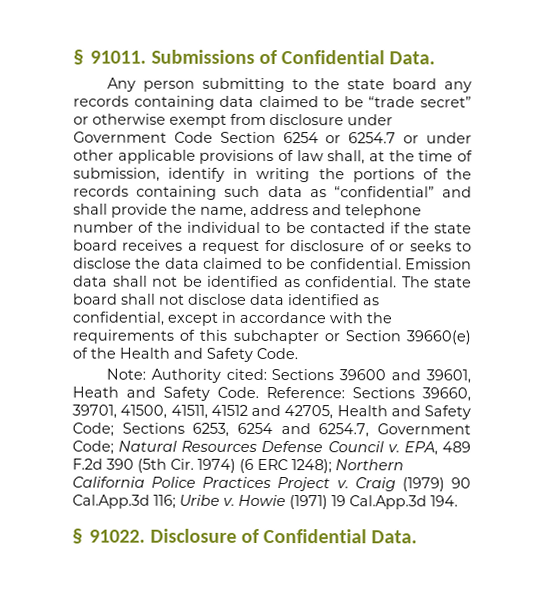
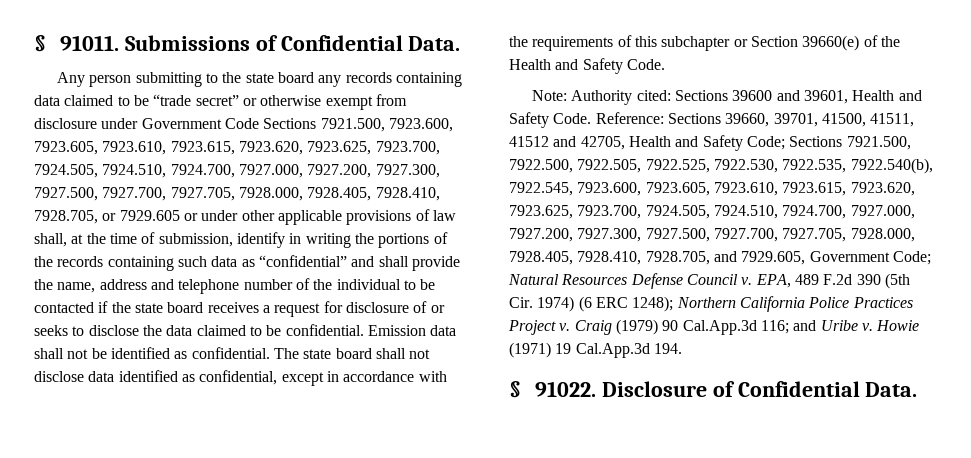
- Any person submitting to the state board any records containing data claimed to be “trade secret” or otherwise exempt from disclosure under Government Code Section 6254 or 6254.7 or under other applicable provisions of law shall, at the time of submission, identify in writing the portions of the records containing such data as “confidential” and shall provide the name, address and telephone number of the individual to be contacted if the state board receives a request for disclosure of or seeks to disclose the data claimed to be confidential.
+ Any person submitting to the state board any records containing data claimed to be “trade secret” or otherwise exempt from disclosure under Government Code Sections 7921.500, 7923.600, 7923.605, 7923.610, 7923.615, 7923.620, 7923.625, 7923.700, 7924.505, 7924.510, 7924.700, 7927.000, 7927.200, 7927.300, 7927.500, 7927.700, 7927.705, 7928.000, 7928.405, 7928.410, 7928.705, or 7929.605 or under other applicable provisions of law shall, at the time of submission, identify in writing the portions of the records containing such data as “confidential” and shall provide the name, address and telephone number of the individual to be contacted if the state board receives a request for disclosure of or seeks to disclose the data claimed to be confidential.
- Note: Authority cited: Sections 39600 and 39601, Heath and Safety Code.
+ Note: Authority cited: Sections 39600 and 39601, Health and Safety Code.
- Reference: Sections 39660, 39701, 41500, 41511, 41512 and 42705, Health and Safety Code; Sections 6253, 6254 and 6254.7, Government Code; Natural Resources Defense Council v.
+ Reference: Sections 39660, 39701, 41500, 41511, 41512 and 42705, Health and Safety Code; Sections 7921.500, 7922.500, 7922.505, 7922.525, 7922.530, 7922.535, 7922.540(b), 7922.545, 7923.600, 7923.605, 7923.610, 7923.615, 7923.620, 7923.625, 7923.700, 7924.505, 7924.510, 7924.700, 7927.000, 7927.200, 7927.300, 7927.500, 7927.700, 7927.705, 7928.000, 7928.405, 7928.410, 7928.705, and 7929.605, Government Code; Natural Resources Defense Council v.
- Craig (1979) 90 Cal.App.3d 116; Uribe v.
+ Craig (1979) 90 Cal.App.3d 116; and Uribe v.

